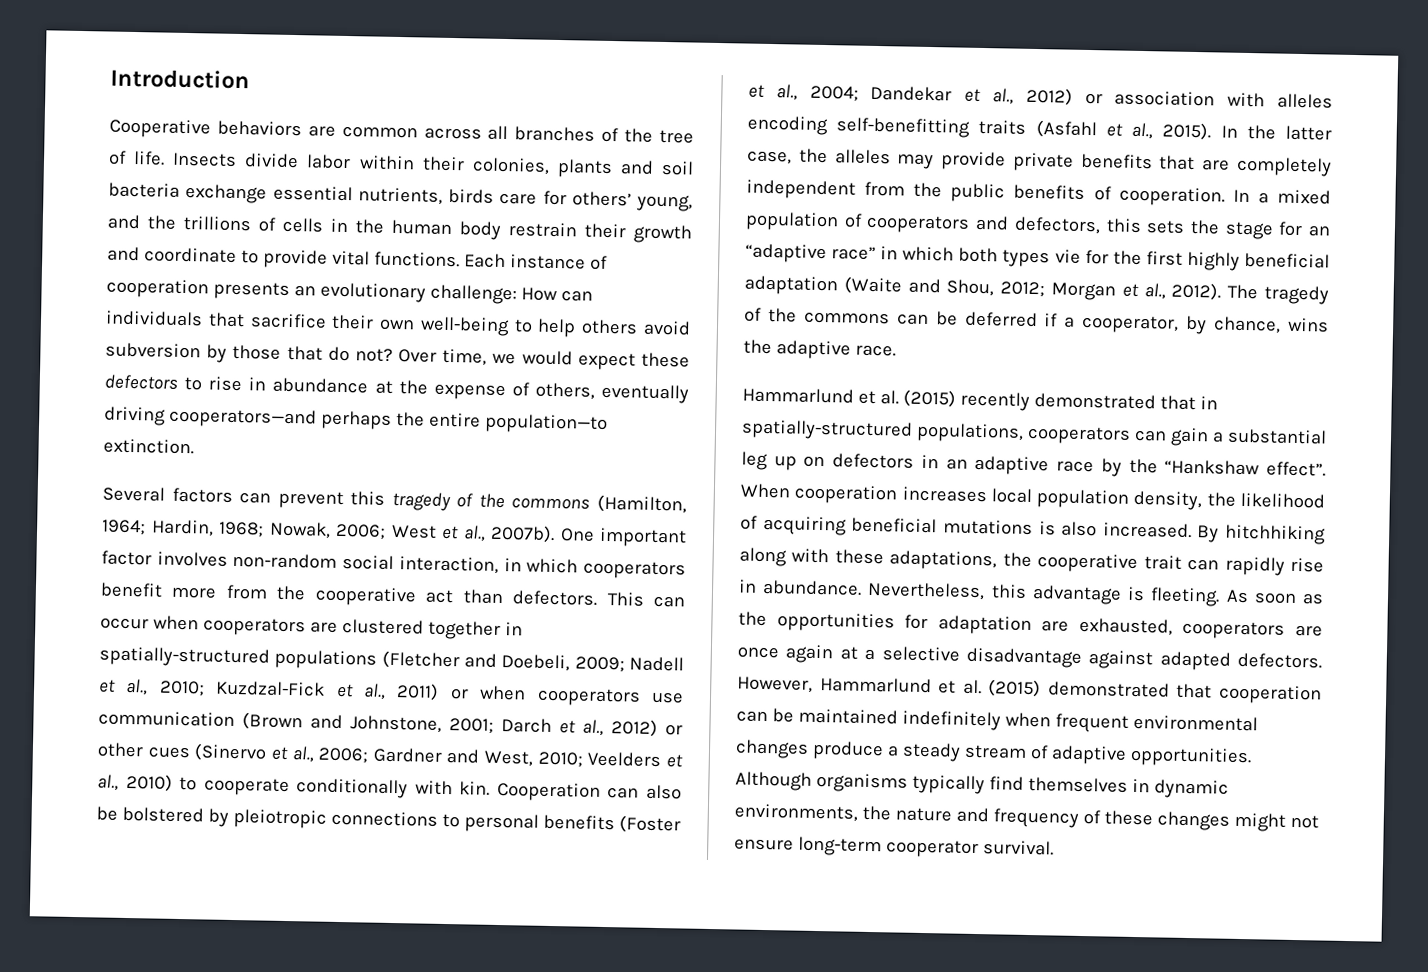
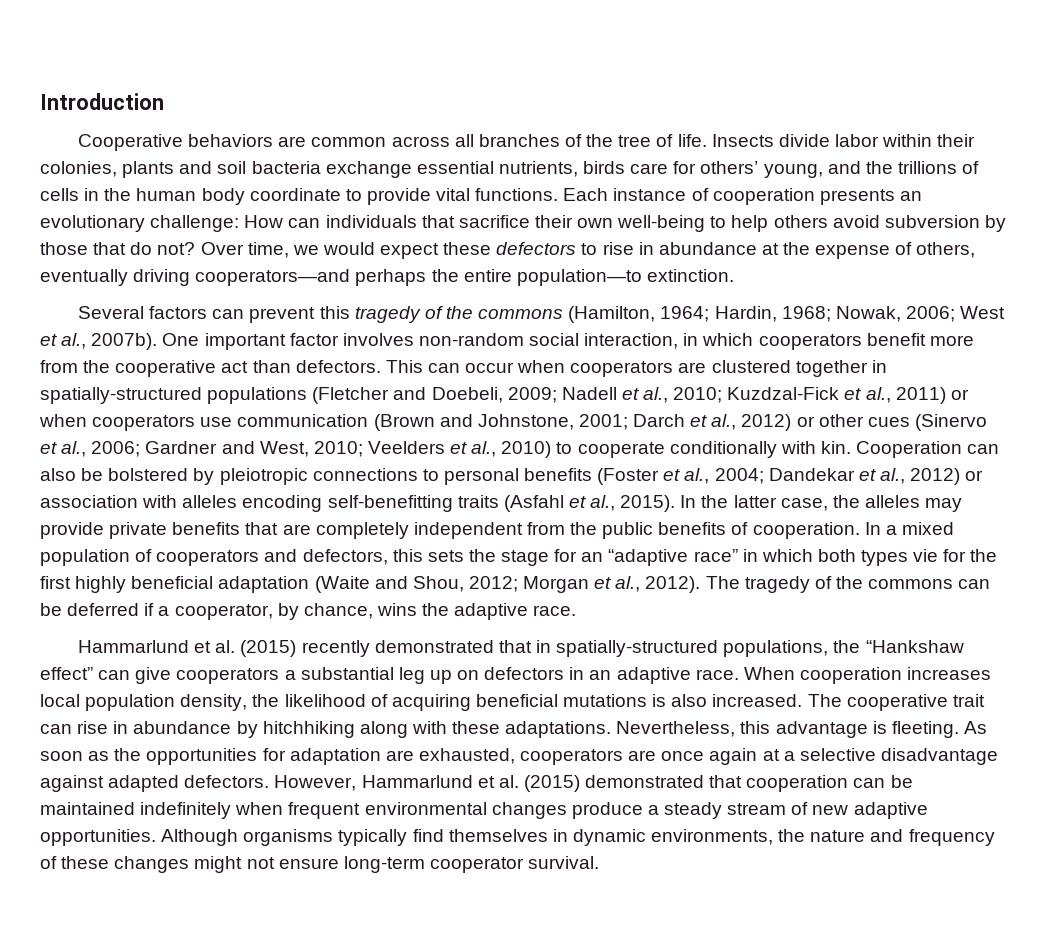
- Insects divide labor within their colonies, plants and soil bacteria exchange essential nutrients, birds care for others’ young, and the trillions of cells in the human body restrain their growth and coordinate to provide vital functions.
+ Insects divide labor within their colonies, plants and soil bacteria exchange essential nutrients, birds care for others’ young, and the trillions of cells in the human body coordinate to provide vital functions.
- Hammarlund et al. (2015) recently demonstrated that in spatially-structured populations, cooperators can gain a substantial leg up on defectors in an adaptive race by the “Hankshaw effect”.
+ Hammarlund et al. (2015) recently demonstrated that in spatially-structured populations, the “Hankshaw effect” can give cooperators a substantial leg up on defectors in an adaptive race.
- By hitchhiking along with these adaptations, the cooperative trait can rapidly rise in abundance.
+ The cooperative trait can rise in abundance by hitchhiking along with these adaptations.
- However, Hammarlund et al. (2015) demonstrated that cooperation can be maintained indefinitely when frequent environmental changes produce a steady stream of adaptive opportunities.
+ However, Hammarlund et al. (2015) demonstrated that cooperation can be maintained indefinitely when frequent environmental changes produce a steady stream of new adaptive opportunities.

